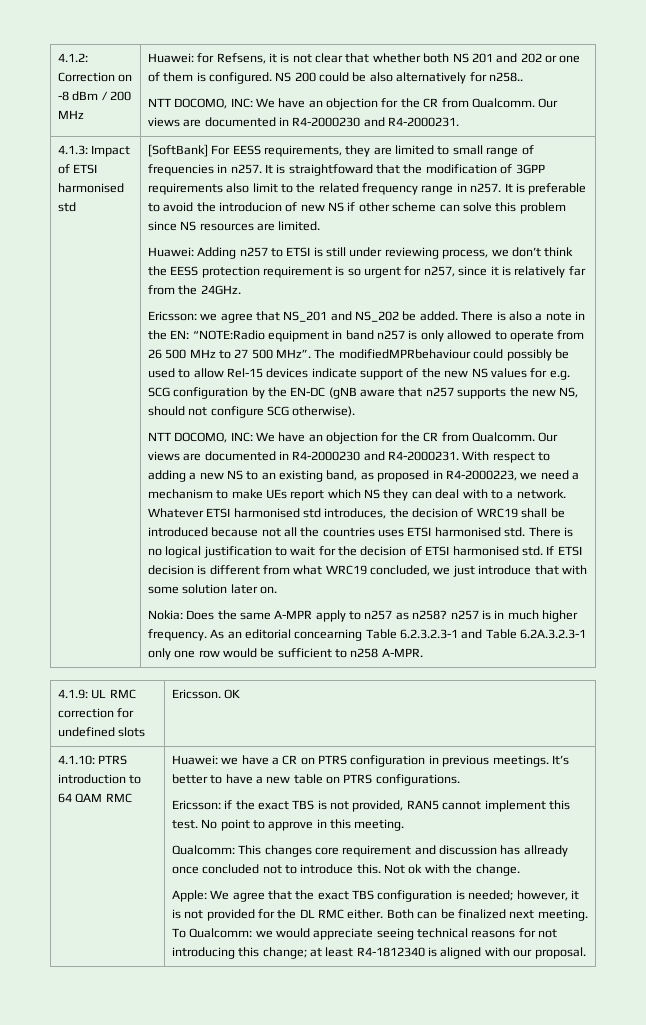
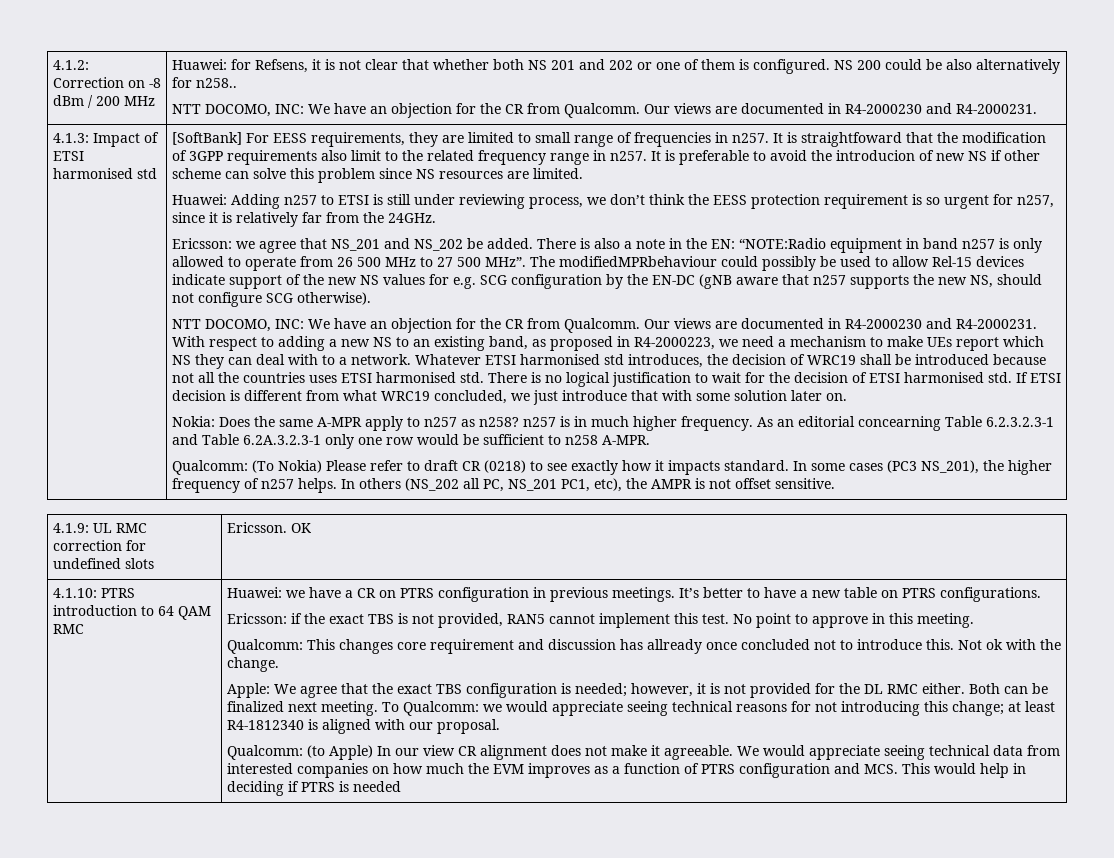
+ Qualcomm: (To Nokia) Please refer to draft CR (0218) to see exactly how it impacts standard. In some cases (PC3 NS_201), the higher frequency of n257 helps. In others (NS_202 all PC, NS_201 PC1, etc), the AMPR is not offset sensitive.
+ Qualcomm: (to Apple) In our view CR alignment does not make it agreeable. We would appreciate seeing technical data from interested companies on how much the EVM improves as a function of PTRS configuration and MCS. This would help in deciding if PTRS is needed

